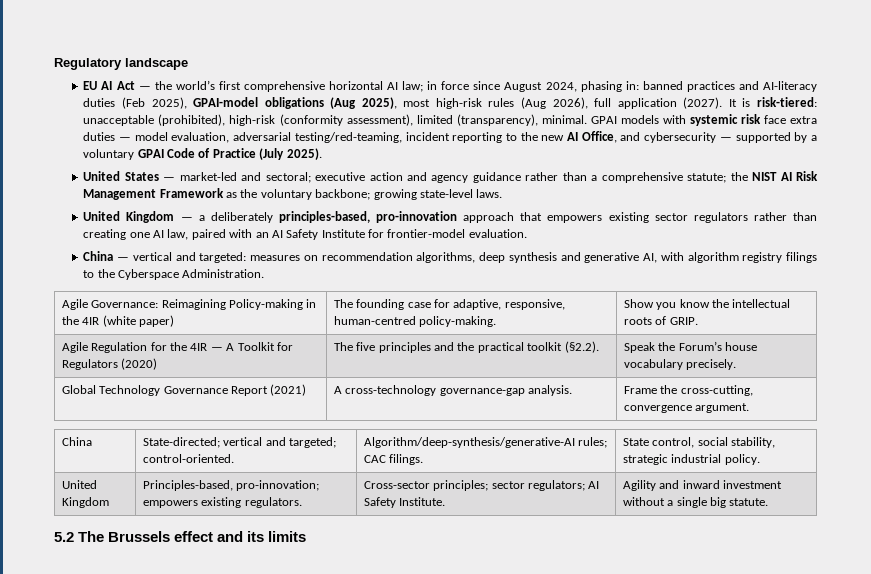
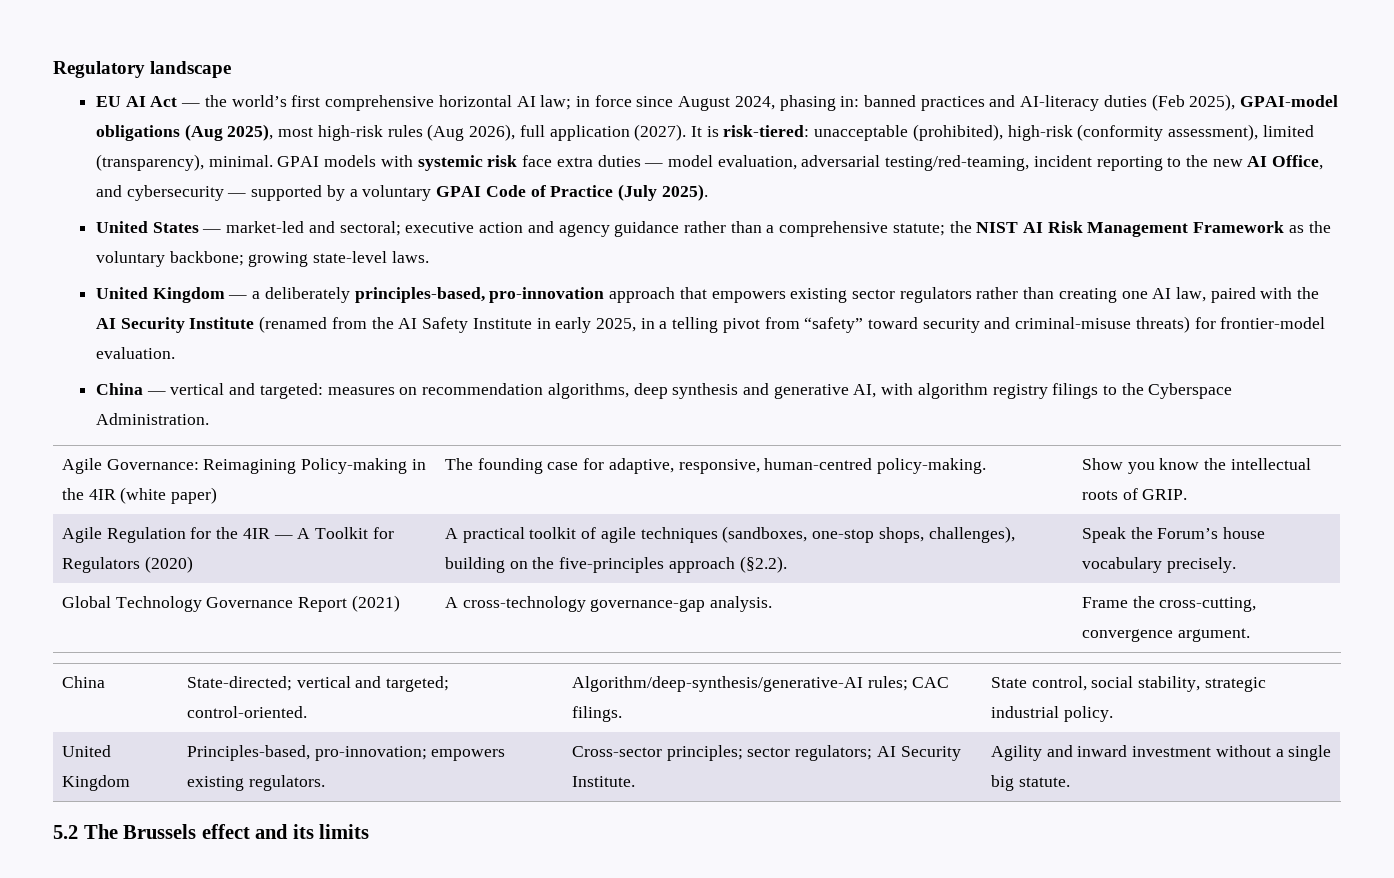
- United Kingdom — a deliberately principles-based, pro-innovation approach that empowers existing sector regulators rather than creating one AI law, paired with an AI Safety Institute for frontier-model evaluation.
+ United Kingdom — a deliberately principles-based, pro-innovation approach that empowers existing sector regulators rather than creating one AI law, paired with the AI Security Institute (renamed from the AI Safety Institute in early 2025, in a telling pivot from “safety” toward security and criminal-misuse threats) for frontier-model evaluation.
- Agile Regulation for the 4IR — A Toolkit for Regulators (2020) | The five principles and the practical toolkit (§2.2). | Speak the Forum’s house vocabulary precisely.
+ Agile Regulation for the 4IR — A Toolkit for Regulators (2020) | A practical toolkit of agile techniques (sandboxes, one-stop shops, challenges), building on the five-principles approach (§2.2). | Speak the Forum’s house vocabulary precisely.
- United Kingdom | Principles-based, pro-innovation; empowers existing regulators. | Cross-sector principles; sector regulators; AI Safety Institute. | Agility and inward investment without a single big statute.
+ United Kingdom | Principles-based, pro-innovation; empowers existing regulators. | Cross-sector principles; sector regulators; AI Security Institute. | Agility and inward investment without a single big statute.

